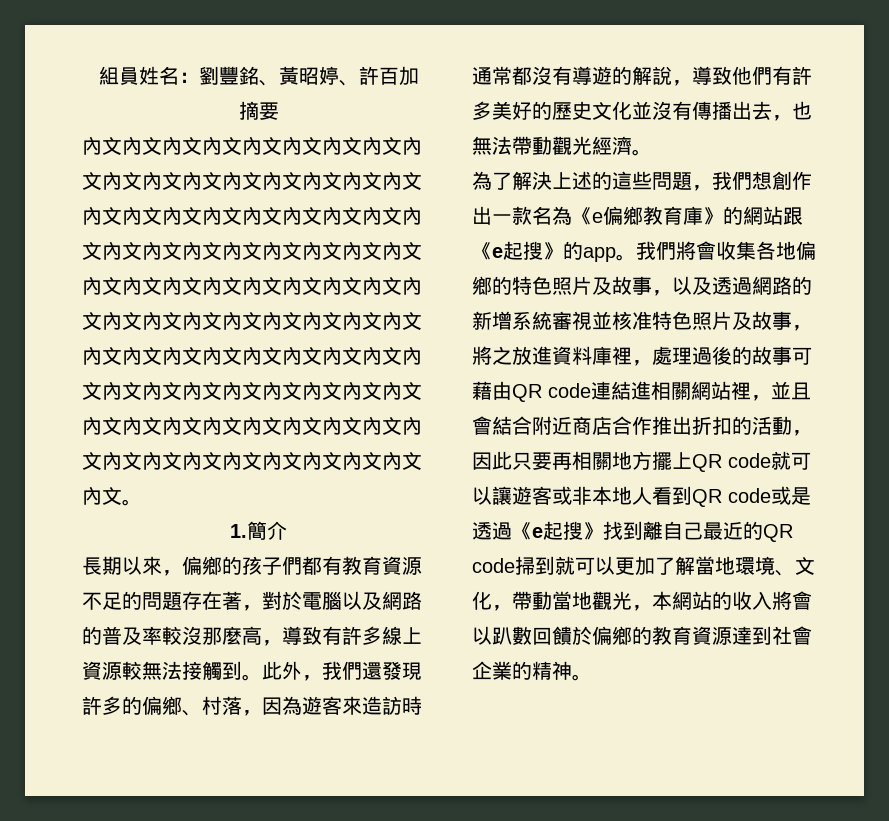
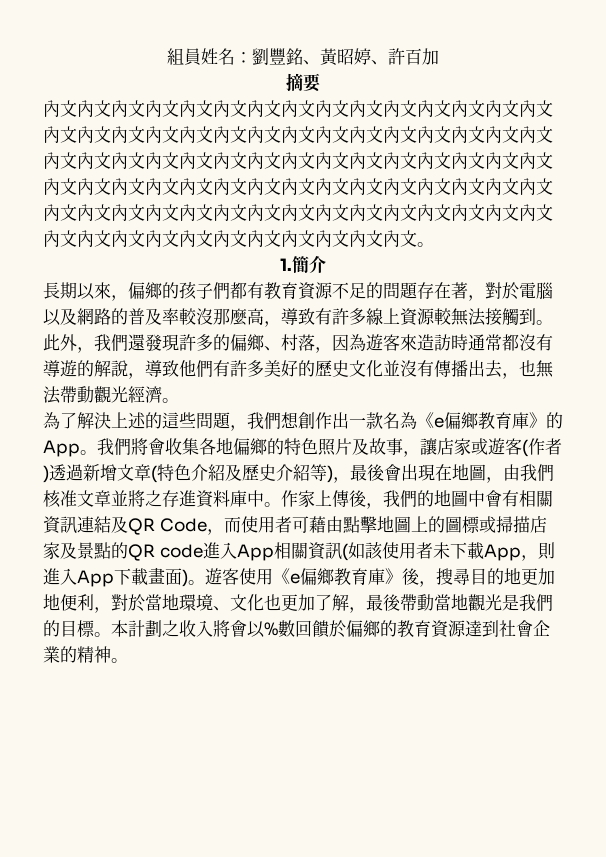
- 為了解決上述的這些問題，我們想創作出一款名為《e偏鄉教育庫》的網站跟《e起搜》的app。
+ 為了解決上述的這些問題，我們想創作出一款名為《e偏鄉教育庫》的App。
- 我們將會收集各地偏鄉的特色照片及故事，以及透過網路的新增系統審視並核准特色照片及故事，將之放進資料庫裡，處理過後的故事可藉由QR code連結進相關網站裡，並且會結合附近商店合作推出折扣的活動，因此只要再相關地方擺上QR code就可以讓遊客或非本地人看到QR code或是透過《e起搜》找到離自己最近的QR code掃到就可以更加了解當地環境、文化，帶動當地觀光，本網站的收入將會以趴數回饋於偏鄉的教育資源達到社會企業的精神。
+ 我們將會收集各地偏鄉的特色照片及故事，讓店家或遊客(作者)透過新增文章(特色介紹及歷史介紹等)，最後會出現在地圖，由我們核准文章並將之存進資料庫中。作家上傳後，我們的地圖中會有相關資訊連結及QR Code，而使用者可藉由點擊地圖上的圖標或掃描店家及景點的QR code進入App相關資訊(如該使用者未下載App，則進入App下載畫面)。遊客使用《e偏鄉教育庫》後，搜尋目的地更加地便利，對於當地環境、文化也更加了解，最後帶動當地觀光是我們的目標。本計劃之收入將會以%數回饋於偏鄉的教育資源達到社會企業的精神。

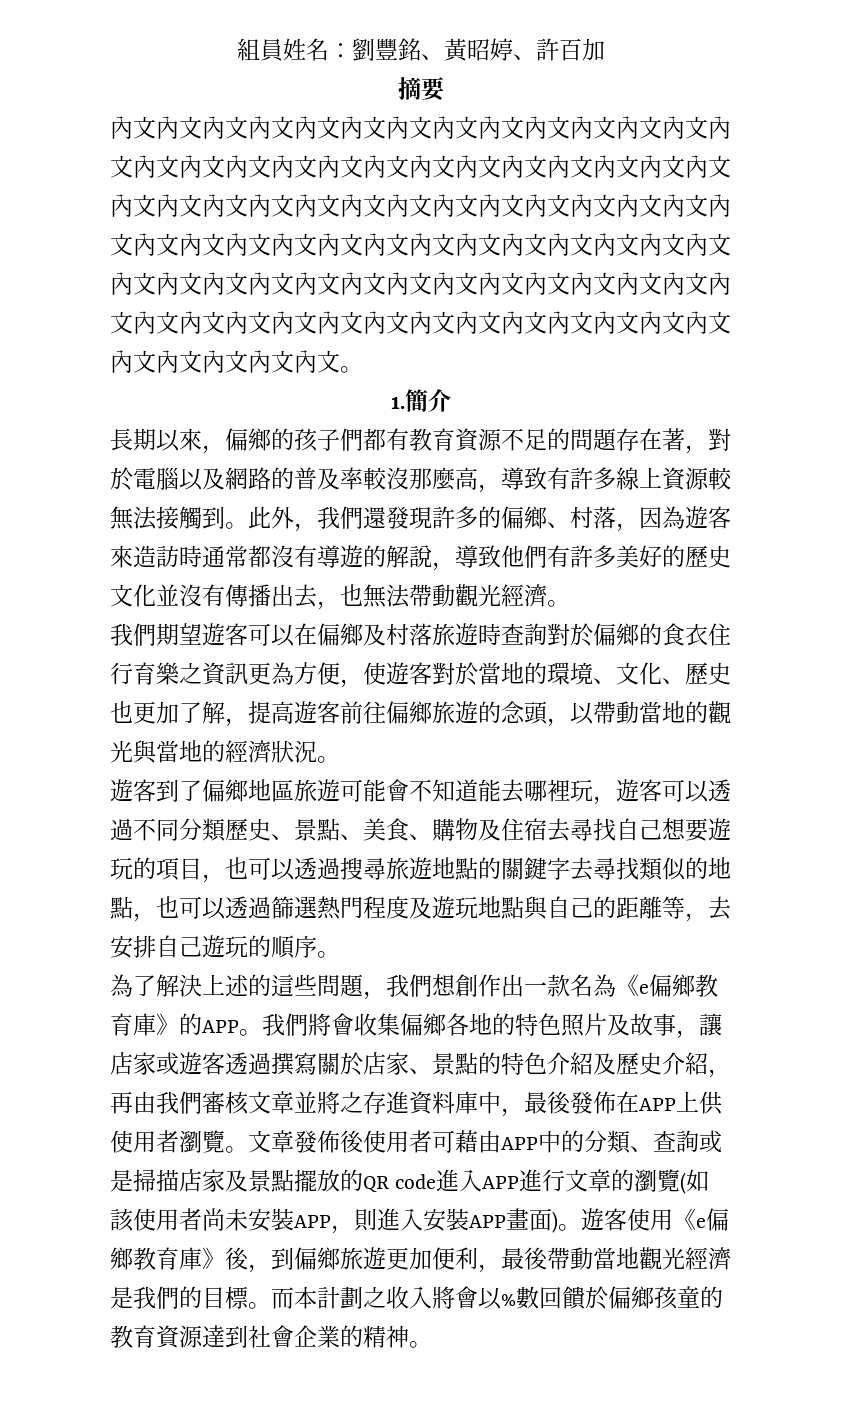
+ 我們期望遊客可以在偏鄉及村落旅遊時查詢對於偏鄉的食衣住行育樂之資訊更為方便，使遊客對於當地的環境、文化、歷史也更加了解，提高遊客前往偏鄉旅遊的念頭，以帶動當地的觀光與當地的經濟狀況。
+ 遊客到了偏鄉地區旅遊可能會不知道能去哪裡玩，遊客可以透過不同分類歷史、景點、美食、購物及住宿去尋找自己想要遊玩的項目，也可以透過搜尋旅遊地點的關鍵字去尋找類似的地點，也可以透過篩選熱門程度及遊玩地點與自己的距離等，去安排自己遊玩的順序。
- 為了解決上述的這些問題，我們想創作出一款名為《e偏鄉教育庫》的App。
+ 為了解決上述的這些問題，我們想創作出一款名為《e偏鄉教育庫》的APP。
- 我們將會收集各地偏鄉的特色照片及故事，讓店家或遊客(作者)透過新增文章(特色介紹及歷史介紹等)，最後會出現在地圖，由我們核准文章並將之存進資料庫中。作家上傳後，我們的地圖中會有相關資訊連結及QR Code，而使用者可藉由點擊地圖上的圖標或掃描店家及景點的QR code進入App相關資訊(如該使用者未下載App，則進入App下載畫面)。
+ 我們將會收集偏鄉各地的特色照片及故事，讓店家或遊客透過撰寫關於店家、景點的特色介紹及歷史介紹，再由我們審核文章並將之存進資料庫中，最後發佈在APP上供使用者瀏覽。文章發佈後使用者可藉由APP中的分類、查詢或是掃描店家及景點擺放的QR code進入APP進行文章的瀏覽(如該使用者尚未安裝APP，則進入安裝APP畫面)。
- 遊客使用《e偏鄉教育庫》後，搜尋目的地更加地便利，對於當地環境、文化也更加了解，最後帶動當地觀光是我們的目標。
+ 遊客使用《e偏鄉教育庫》後，到偏鄉旅遊更加便利，最後帶動當地觀光經濟是我們的目標。
- 本計劃之收入將會以%數回饋於偏鄉的教育資源達到社會企業的精神。
+ 而本計劃之收入將會以%數回饋於偏鄉孩童的教育資源達到社會企業的精神。

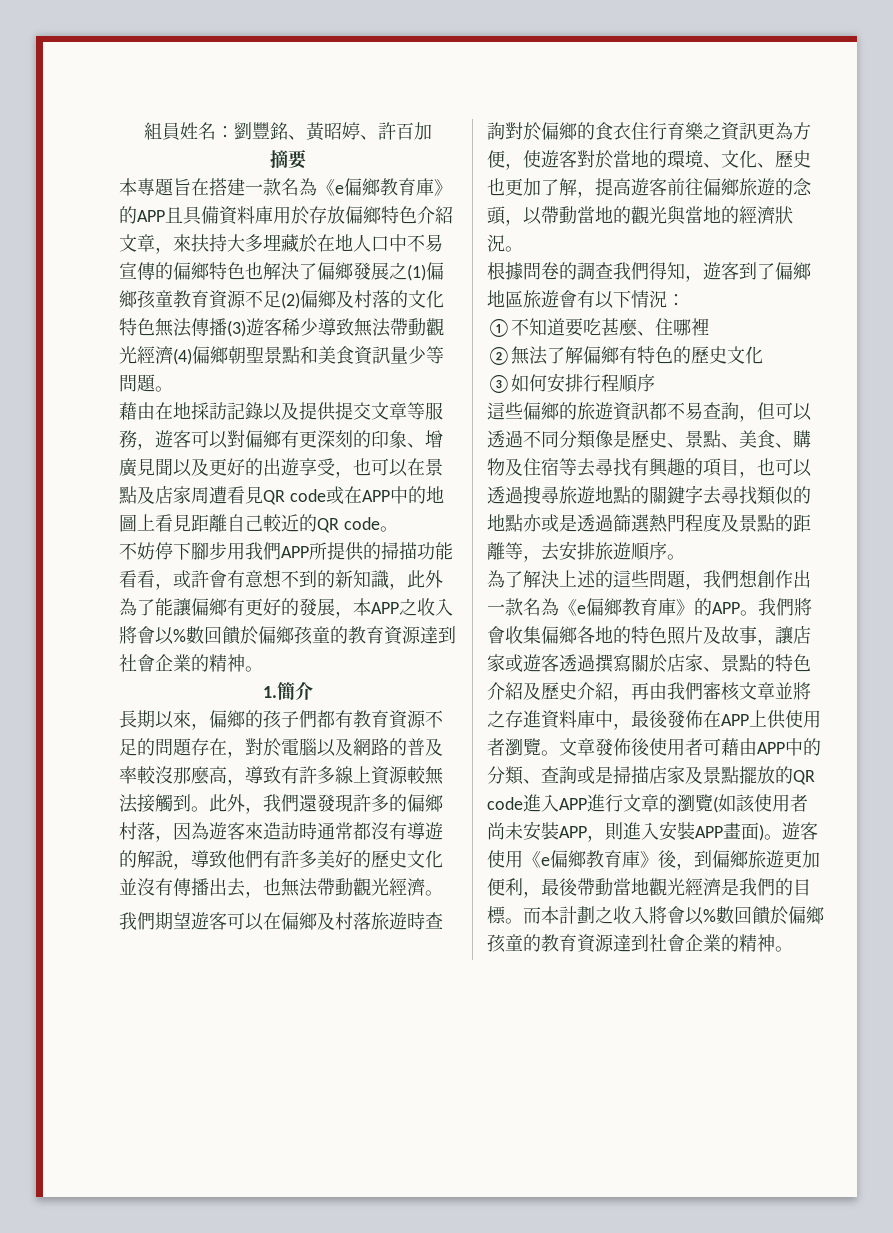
- 內文內文內文內文內文內文內文內文內文內文內文內文內文內文內文內文內文內文內文內文內文內文內文內文內文內文內文內文內文內文內文內文內文內文內文內文內文內文內文內文內文內文內文內文內文內文內文內文內文內文內文內文內文內文內文內文內文內文內文內文內文內文內文內文內文內文內文內文內文內文內文內文內文內文內文內文內文內文內文內文內文內文內文內文內文內文。
+ 本專題旨在搭建一款名為《e偏鄉教育庫》的APP且具備資料庫用於存放偏鄉特色介紹文章，來扶持大多埋藏於在地人口中不易宣傳的偏鄉特色也解決了偏鄉發展之(1)偏鄉孩童教育資源不足(2)偏鄉及村落的文化特色無法傳播(3)遊客稀少導致無法帶動觀光經濟(4)偏鄉朝聖景點和美食資訊量少等問題。
+ 藉由在地採訪記錄以及提供提交文章等服務，遊客可以對偏鄉有更深刻的印象、增廣見聞以及更好的出遊享受，也可以在景點及店家周遭看見QR code或在APP中的地圖上看見距離自己較近的QR code。
+ 不妨停下腳步用我們APP所提供的掃描功能看看，或許會有意想不到的新知識，此外為了能讓偏鄉有更好的發展，本APP之收入將會以%數回饋於偏鄉孩童的教育資源達到社會企業的精神。
- 長期以來，偏鄉的孩子們都有教育資源不足的問題存在著，對於電腦以及網路的普及率較沒那麼高，導致有許多線上資源較無法接觸到。
+ 長期以來，偏鄉的孩子們都有教育資源不足的問題存在，對於電腦以及網路的普及率較沒那麼高，導致有許多線上資源較無法接觸到。
- 此外，我們還發現許多的偏鄉、村落，因為遊客來造訪時通常都沒有導遊的解說，導致他們有許多美好的歷史文化並沒有傳播出去，也無法帶動觀光經濟。
+ 此外，我們還發現許多的偏鄉村落，因為遊客來造訪時通常都沒有導遊的解說，導致他們有許多美好的歷史文化並沒有傳播出去，也無法帶動觀光經濟。
- 遊客到了偏鄉地區旅遊可能會不知道能去哪裡玩，遊客可以透過不同分類歷史、景點、美食、購物及住宿去尋找自己想要遊玩的項目，也可以透過搜尋旅遊地點的關鍵字去尋找類似的地點，也可以透過篩選熱門程度及遊玩地點與自己的距離等，去安排自己遊玩的順序。
+ 根據問卷的調查我們得知，遊客到了偏鄉地區旅遊會有以下情況：
+ ①不知道要吃甚麼、住哪裡
+ ②無法了解偏鄉有特色的歷史文化
+ ③如何安排行程順序
+ 這些偏鄉的旅遊資訊都不易查詢，但可以透過不同分類像是歷史、景點、美食、購物及住宿等去尋找有興趣的項目，也可以透過搜尋旅遊地點的關鍵字去尋找類似的地點亦或是透過篩選熱門程度及景點的距離等，去安排旅遊順序。

